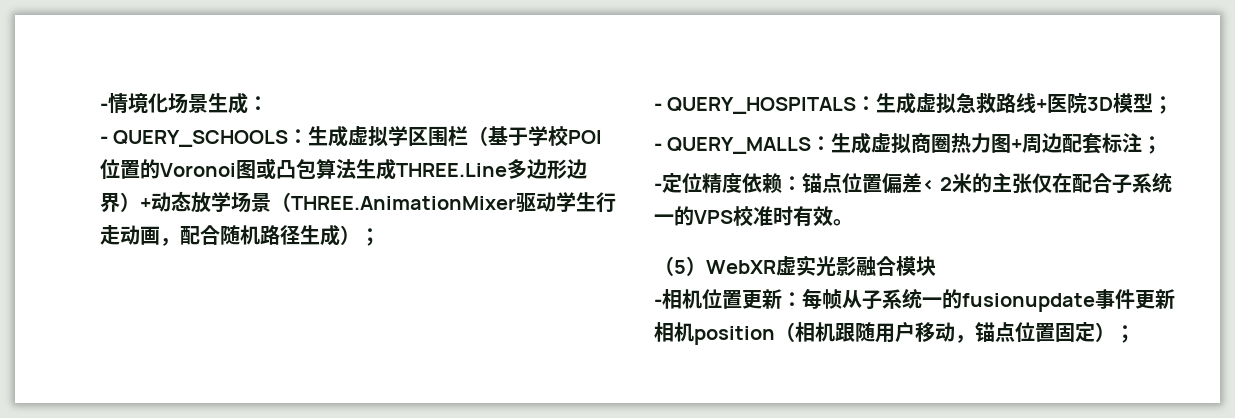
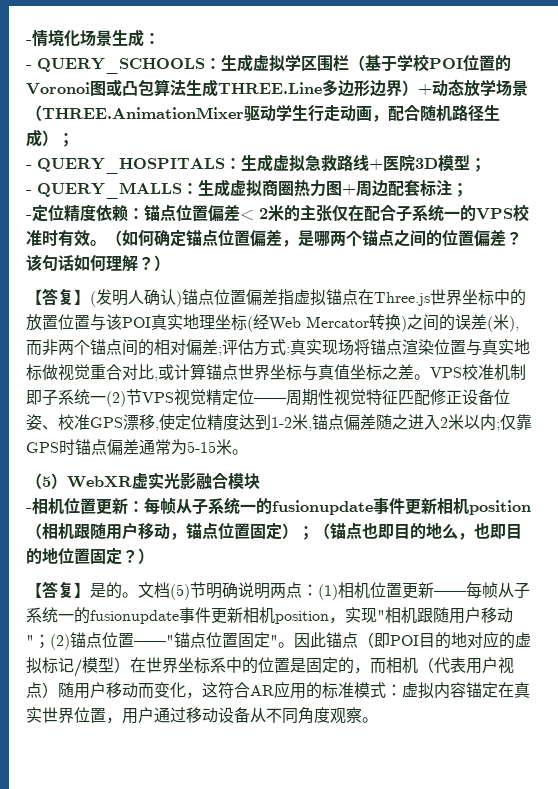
+ （如何确定锚点位置偏差，是哪两个锚点之间的位置偏差？该句话如何理解？）
+ 【答复】(发明人确认)锚点位置偏差指虚拟锚点在Three.js世界坐标中的放置位置与该POI真实地理坐标(经Web Mercator转换)之间的误差(米),而非两个锚点间的相对偏差;评估方式:真实现场将锚点渲染位置与真实地标做视觉重合对比,或计算锚点世界坐标与真值坐标之差。VPS校准机制即子系统一(2)节VPS视觉精定位——周期性视觉特征匹配修正设备位姿、校准GPS漂移,使定位精度达到1-2米,锚点偏差随之进入2米以内;仅靠GPS时锚点偏差通常为5-15米。
- -相机位置更新：每帧从子系统一的fusionupdate事件更新相机position（相机跟随用户移动，锚点位置固定）；
+ -相机位置更新：每帧从子系统一的fusionupdate事件更新相机position（相机跟随用户移动，锚点位置固定）；（锚点也即目的地么，也即目的地位置固定？）
+ 【答复】是的。文档(5)节明确说明两点：(1)相机位置更新——每帧从子系统一的fusionupdate事件更新相机position，实现"相机跟随用户移动"；(2)锚点位置——"锚点位置固定"。因此锚点（即POI目的地对应的虚拟标记/模型）在世界坐标系中的位置是固定的，而相机（代表用户视点）随用户移动而变化，这符合AR应用的标准模式：虚拟内容锚定在真实世界位置，用户通过移动设备从不同角度观察。

